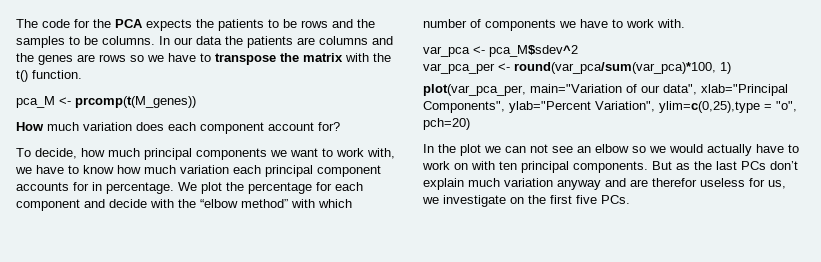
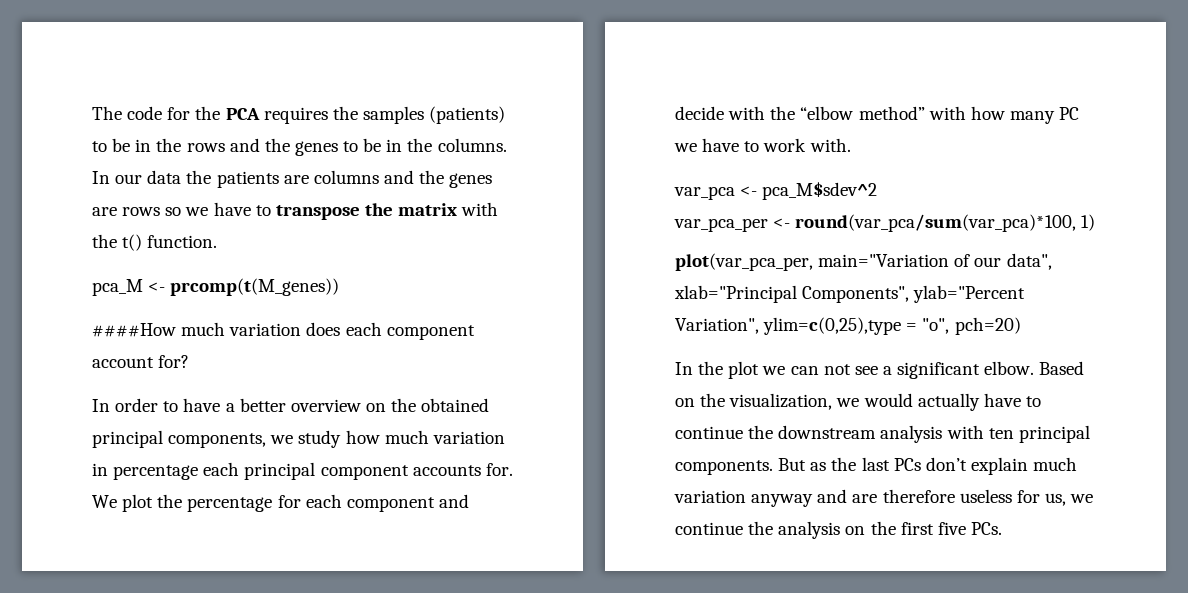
- The code for the PCA expects the patients to be rows and the samples to be columns.
+ The code for the PCA requires the samples (patients) to be in the rows and the genes to be in the columns.
- How much variation does each component account for?
+ ####How much variation does each component account for?
- To decide, how much principal components we want to work with, we have to know how much variation each principal component accounts for in percentage.
+ In order to have a better overview on the obtained principal components, we study how much variation in percentage each principal component accounts for.
- We plot the percentage for each component and decide with the “elbow method” with which number of components we have to work with.
+ We plot the percentage for each component and decide with the “elbow method” with how many PC we have to work with.
- In the plot we can not see an elbow so we would actually have to work on with ten principal components.
+ In the plot we can not see a significant elbow. Based on the visualization, we would actually have to continue the downstream analysis with ten principal components.
- But as the last PCs don’t explain much variation anyway and are therefor useless for us, we investigate on the first five PCs.
+ But as the last PCs don’t explain much variation anyway and are therefore useless for us, we continue the analysis on the first five PCs.

